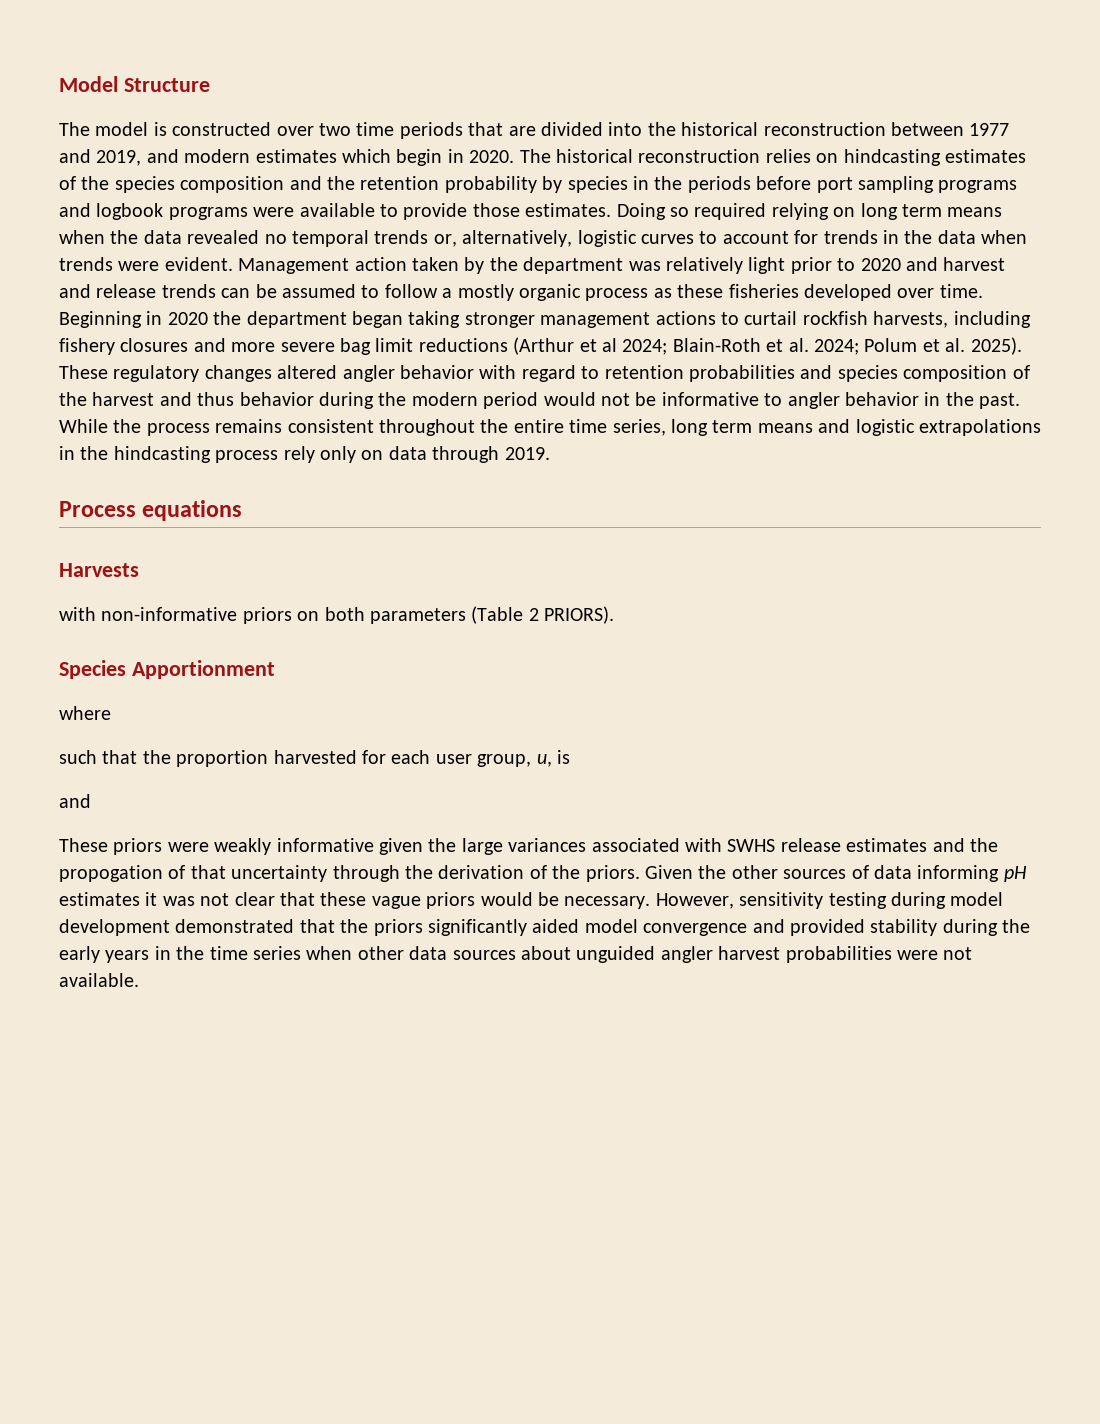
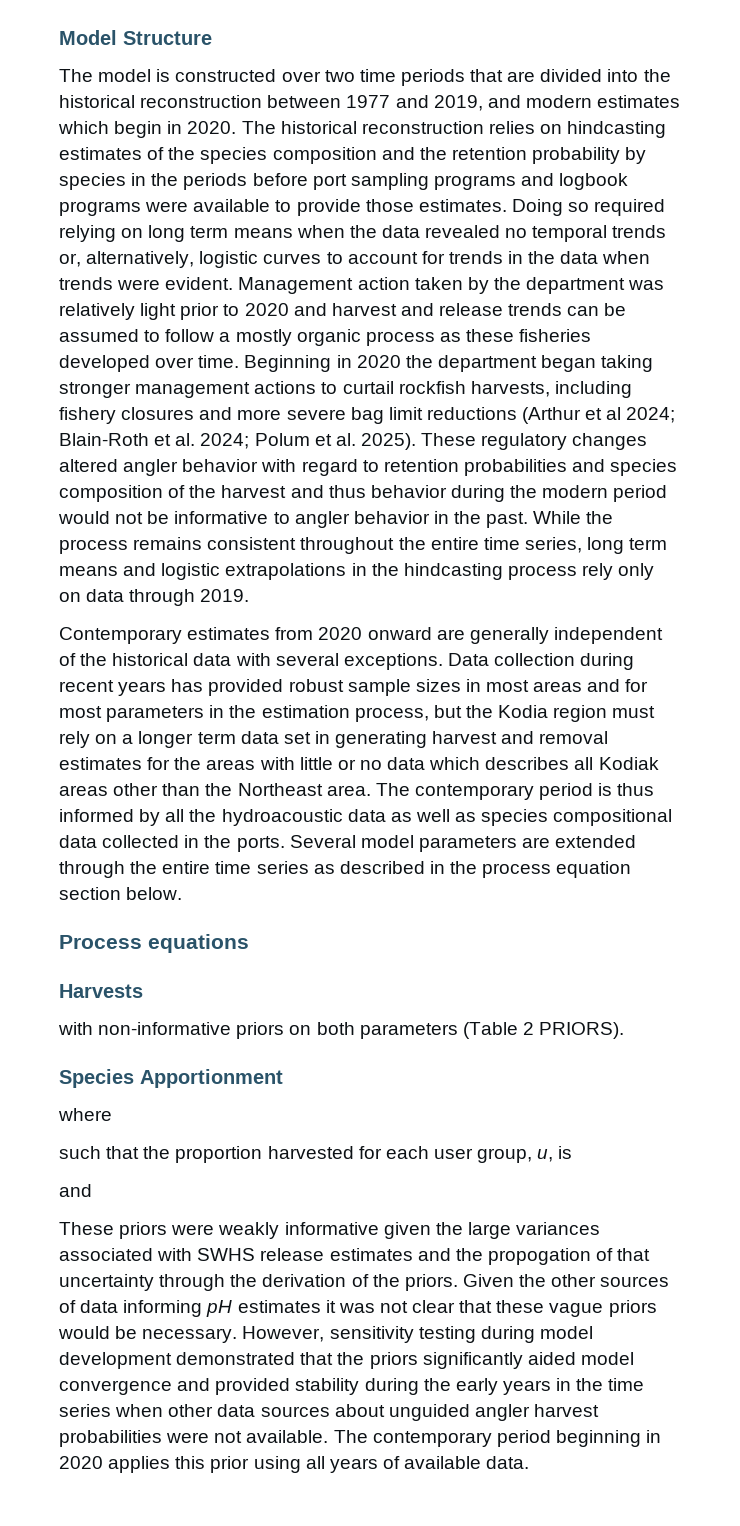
+ Contemporary estimates from 2020 onward are generally independent of the historical data with several exceptions. Data collection during recent years has provided robust sample sizes in most areas and for most parameters in the estimation process, but the Kodia region must rely on a longer term data set in generating harvest and removal estimates for the areas with little or no data which describes all Kodiak areas other than the Northeast area. The contemporary period is thus informed by all the hydroacoustic data as well as species compositional data collected in the ports. Several model parameters are extended through the entire time series as described in the process equation section below.
+ The contemporary period beginning in 2020 applies this prior using all years of available data.

